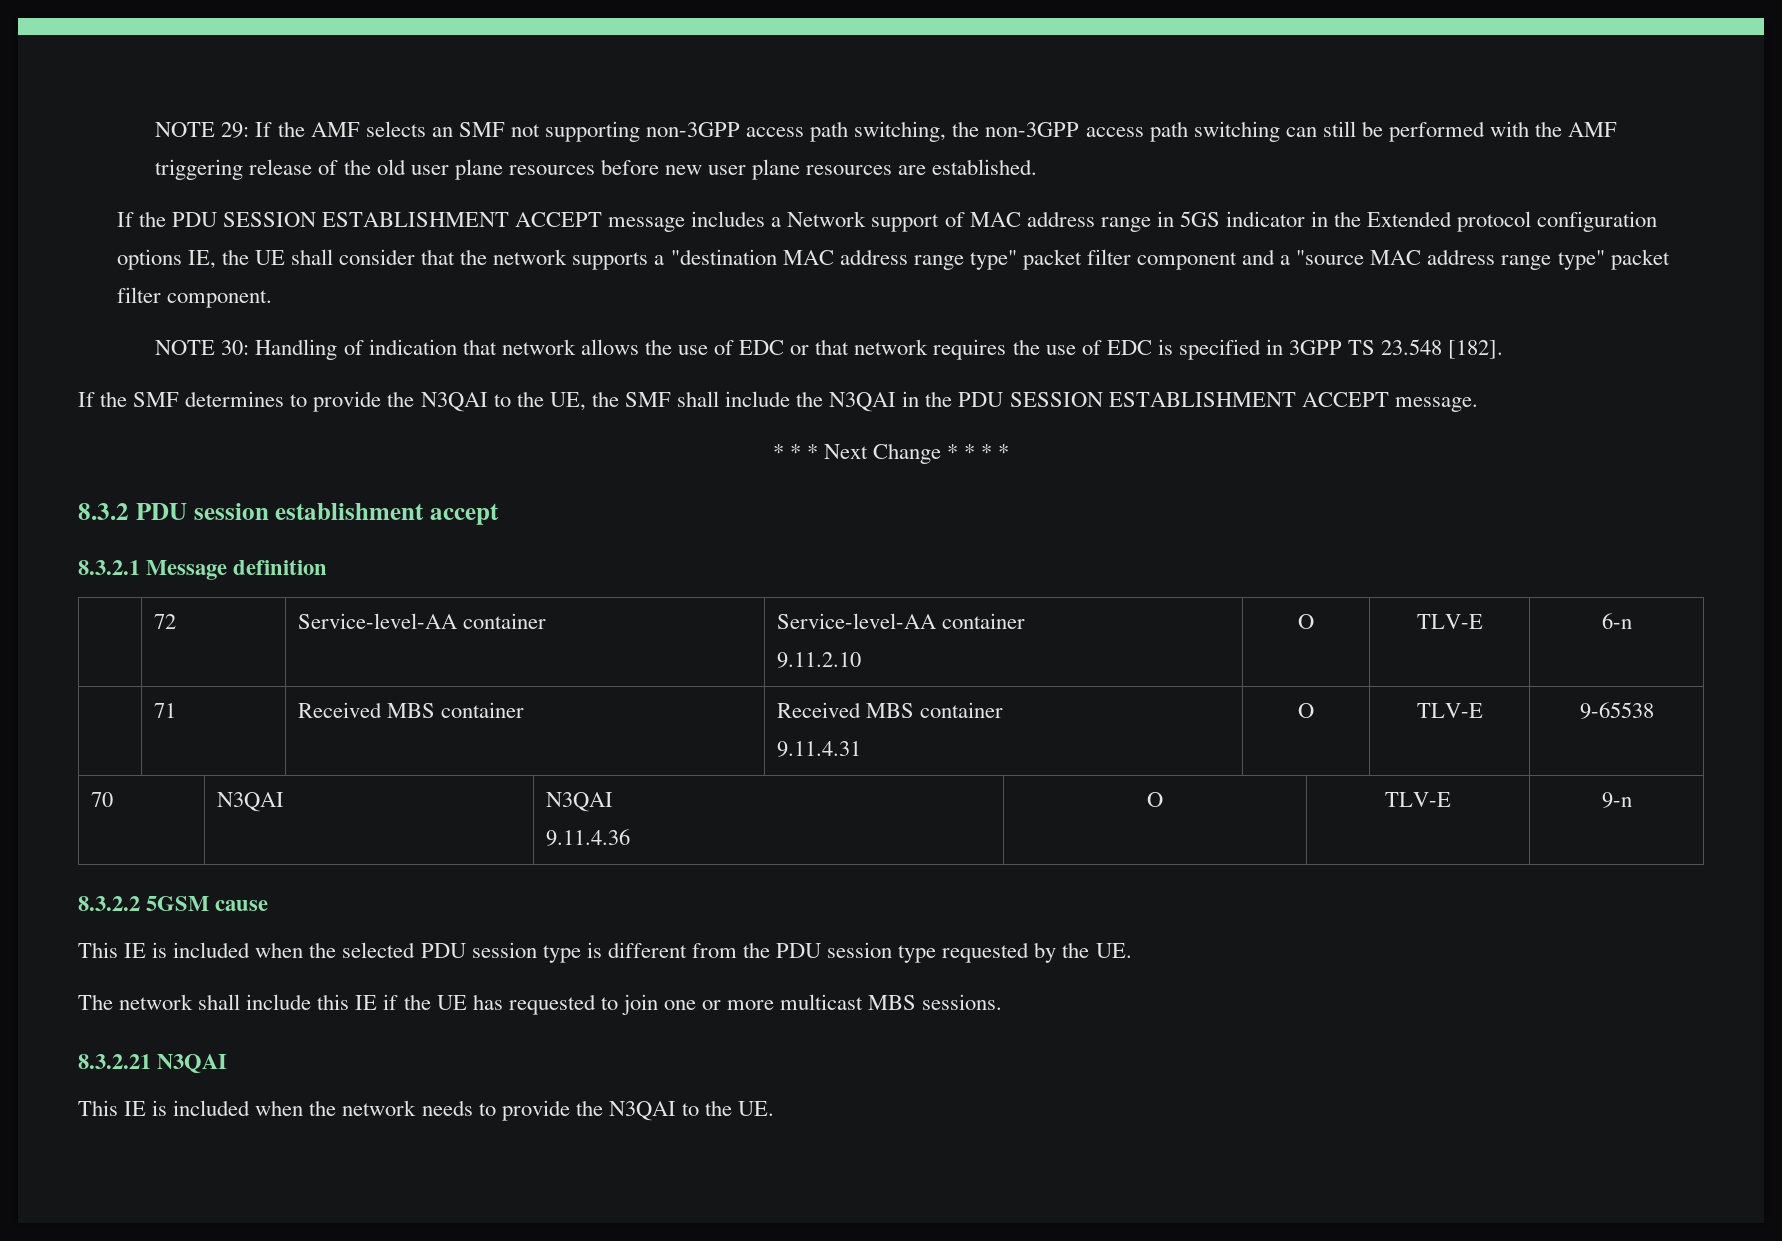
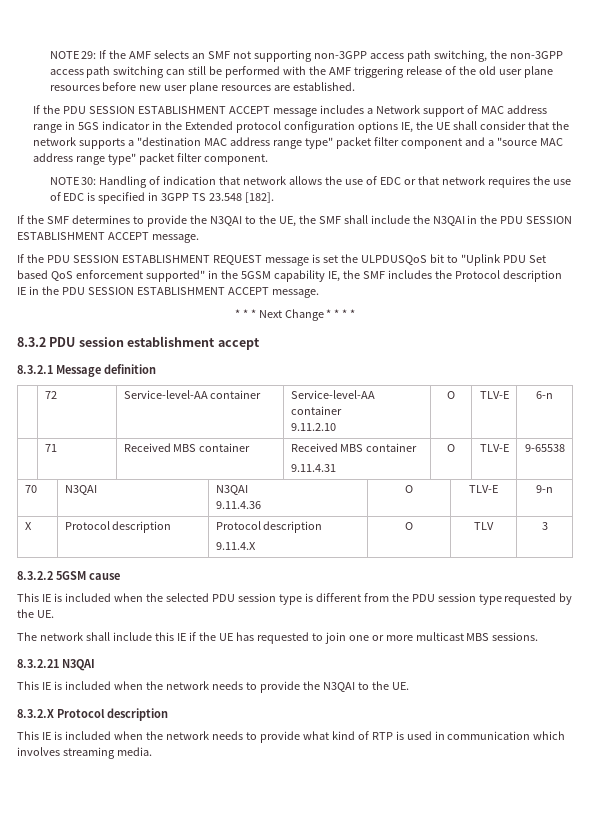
+ If the PDU SESSION ESTABLISHMENT REQUEST message is set the ULPDUSQoS bit to "Uplink PDU Set based QoS enforcement supported" in the 5GSM capability IE, the SMF includes the Protocol description IE in the PDU SESSION ESTABLISHMENT ACCEPT message.
+ X | Protocol description | Protocol description
+ 9.11.4.X | O | TLV | 3
+ 8.3.2.X Protocol description
+ This IE is included when the network needs to provide what kind of RTP is used in communication which involves streaming media.

